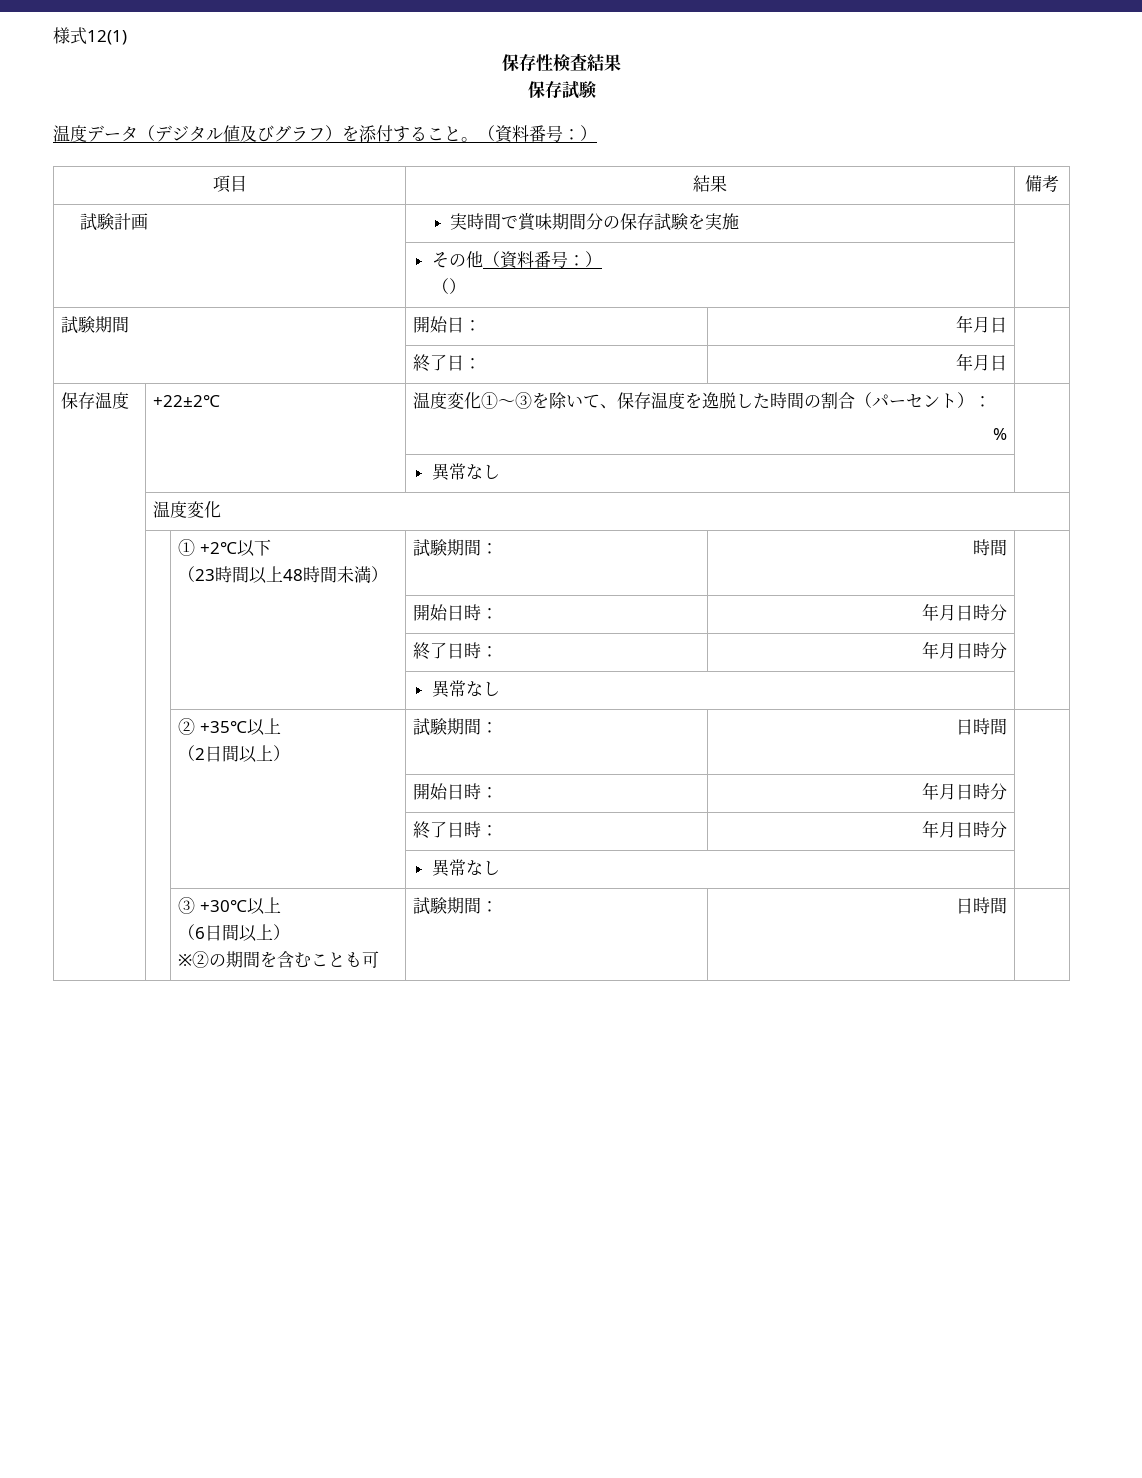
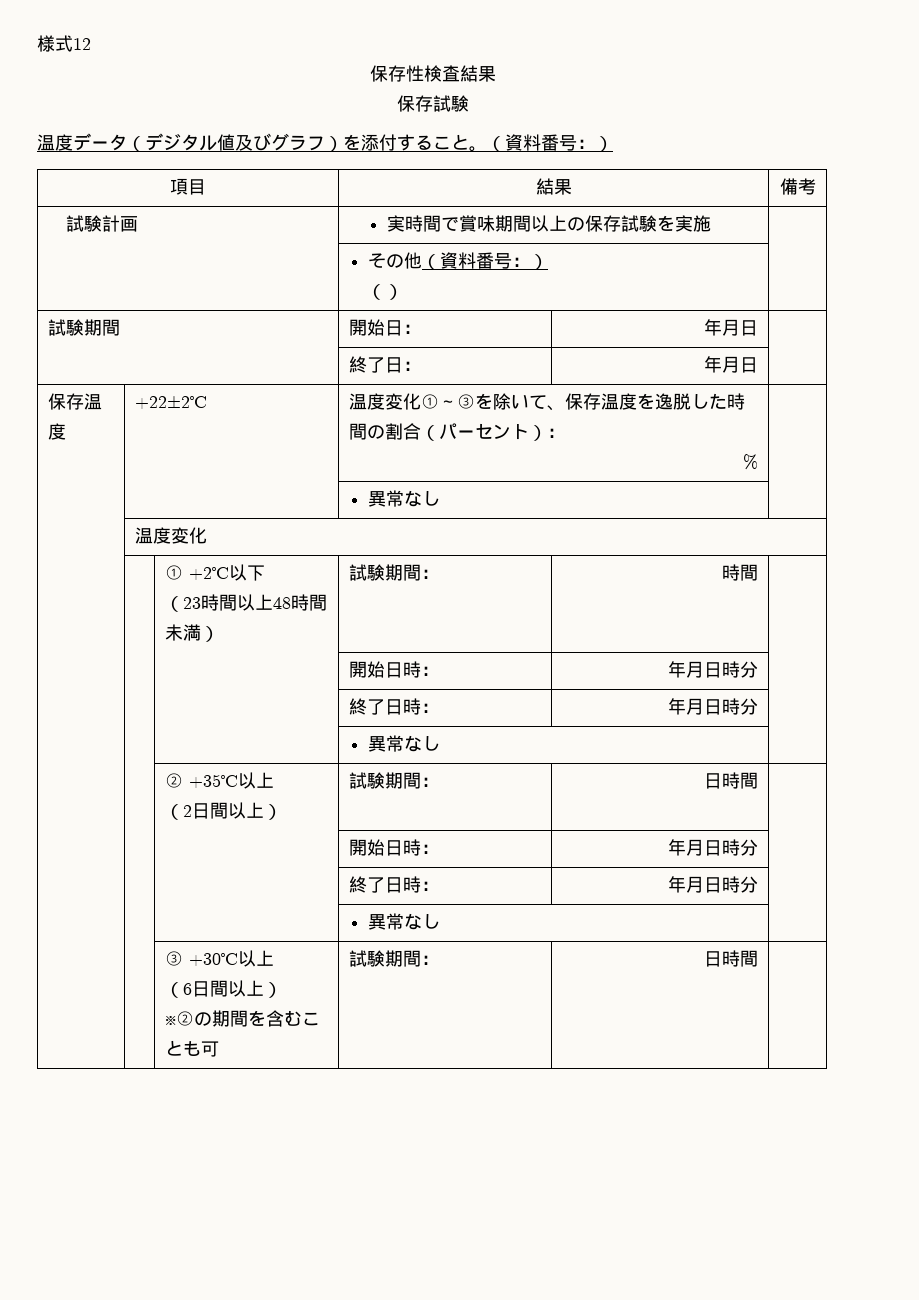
- 様式12(1)
+ 様式12
- 試験計画 | 実時間で賞味期間分の保存試験を実施 |
+ 試験計画 | 実時間で賞味期間以上の保存試験を実施 |

